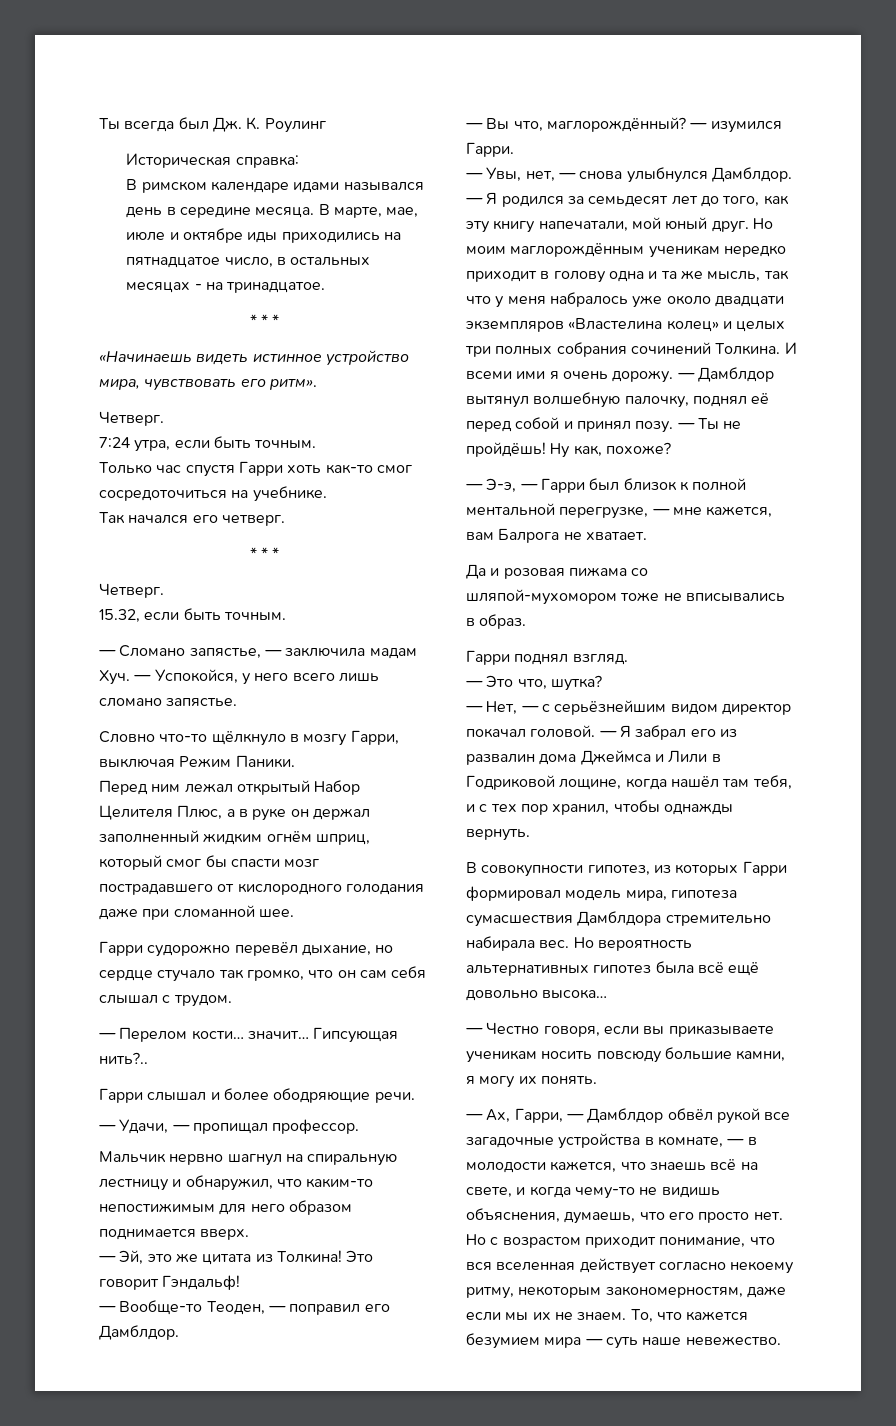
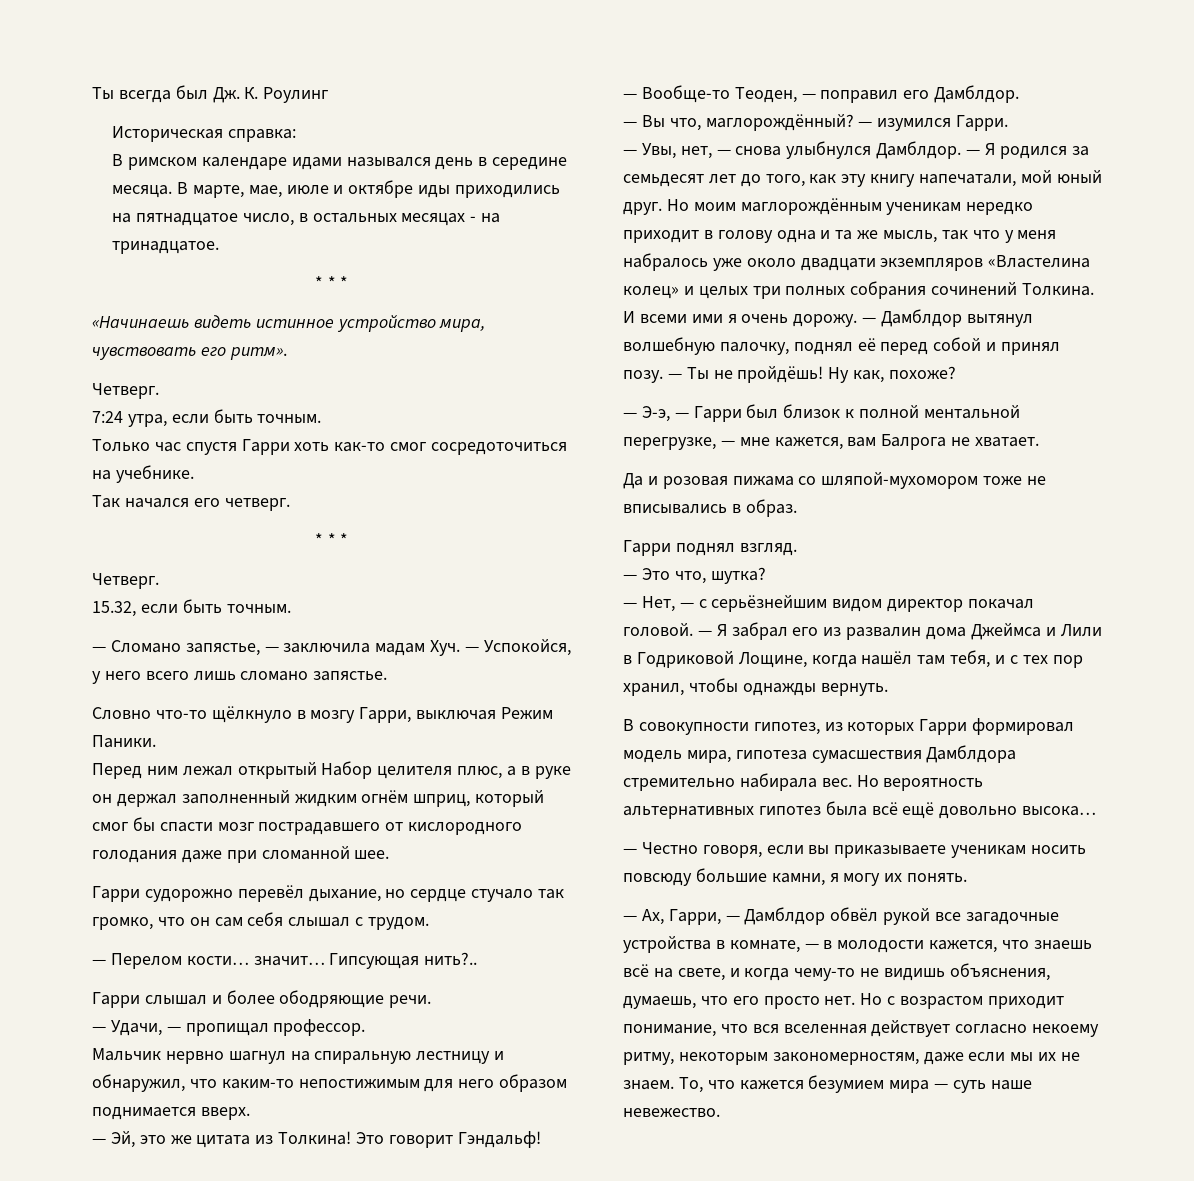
- Перед ним лежал открытый Набор Целителя Плюс, а в руке он держал заполненный жидким огнём шприц, который смог бы спасти мозг пострадавшего от кислородного голодания даже при сломанной шее.
+ Перед ним лежал открытый Набор целителя плюс, а в руке он держал заполненный жидким огнём шприц, который смог бы спасти мозг пострадавшего от кислородного голодания даже при сломанной шее.
- — Я забрал его из развалин дома Джеймса и Лили в Годриковой лощине, когда нашёл там тебя, и с тех пор хранил, чтобы однажды вернуть.
+ — Я забрал его из развалин дома Джеймса и Лили в Годриковой Лощине, когда нашёл там тебя, и с тех пор хранил, чтобы однажды вернуть.

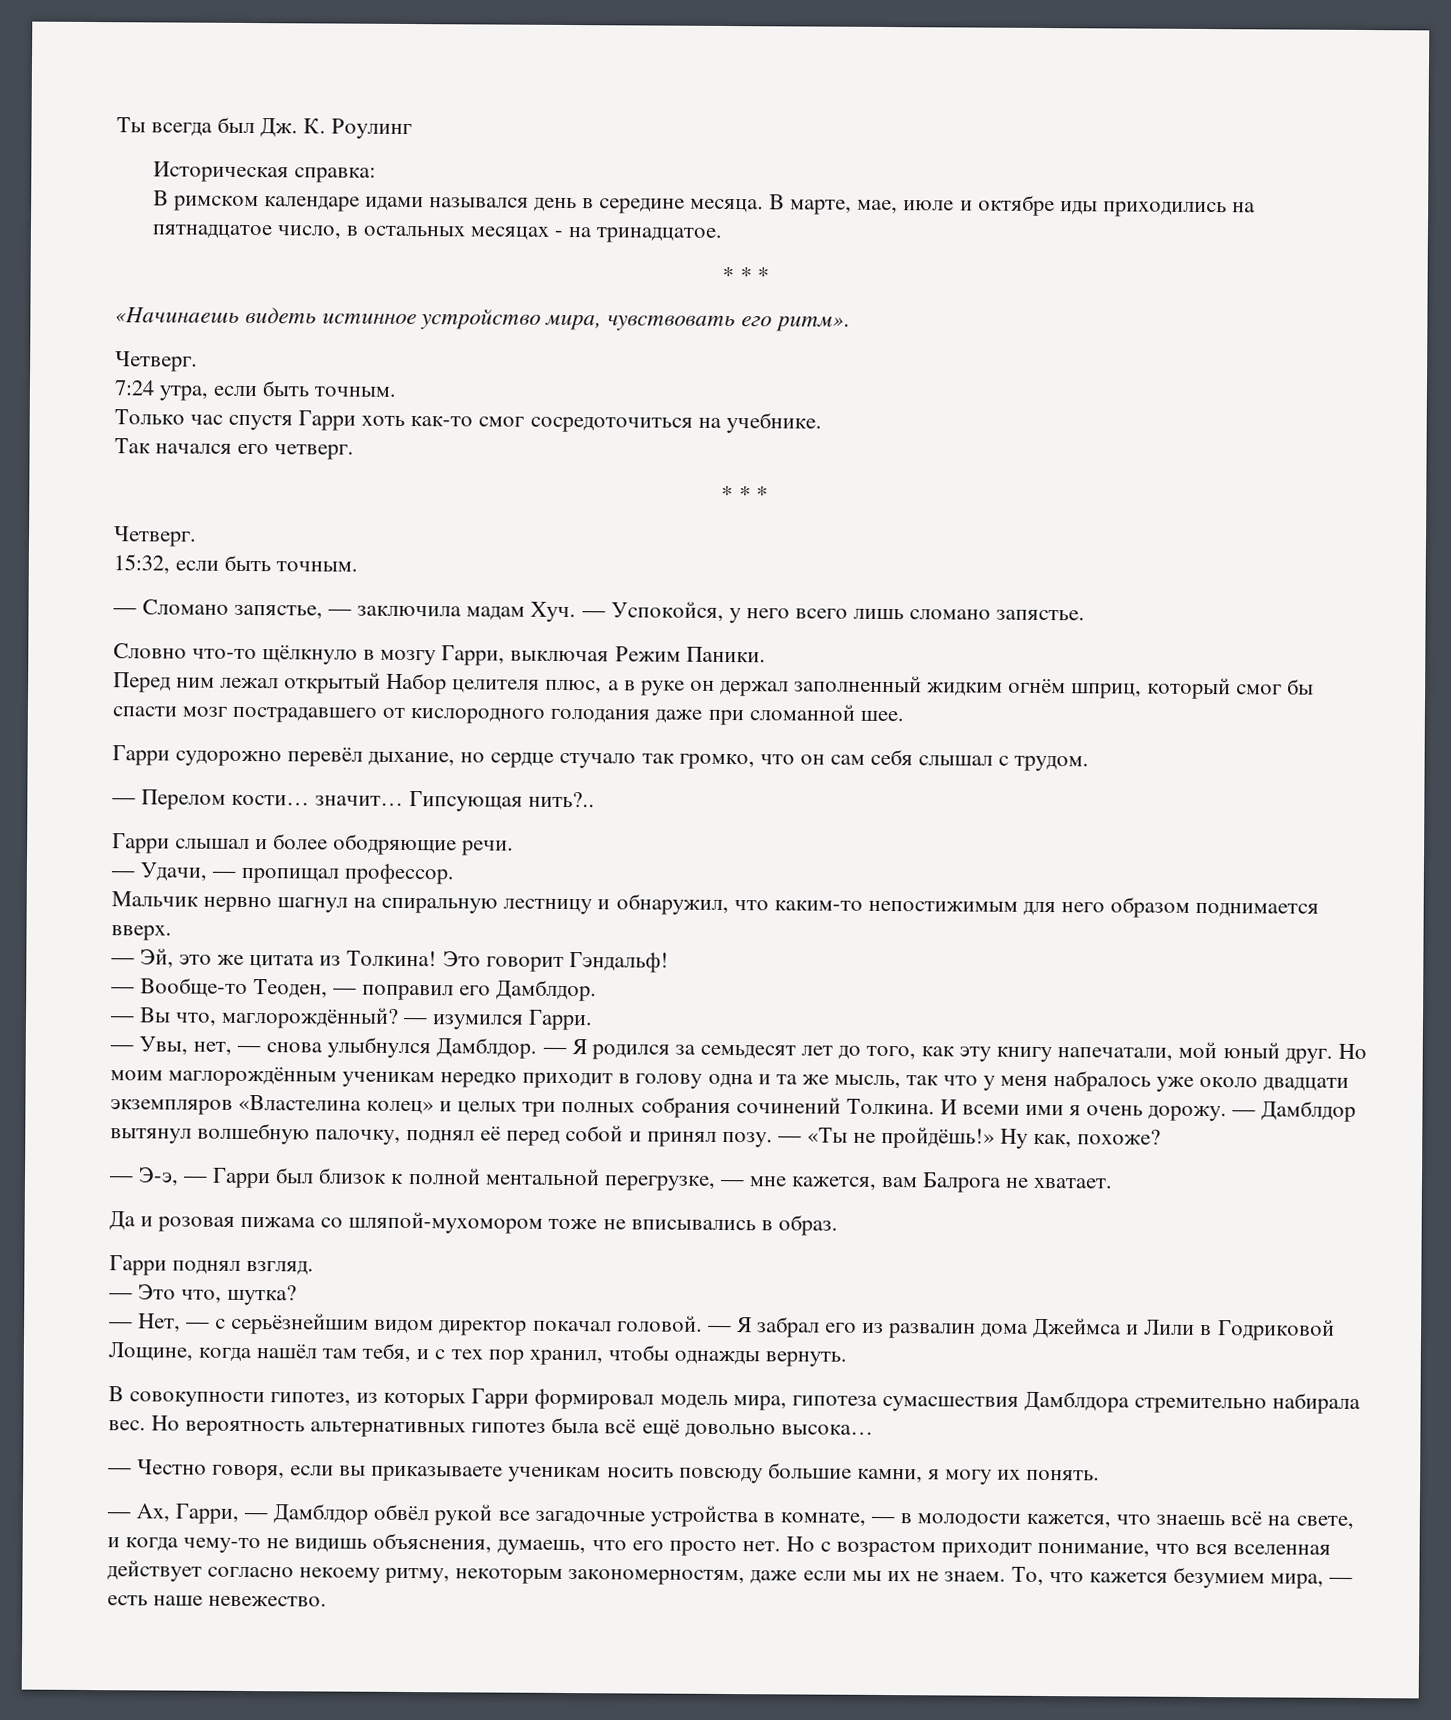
- 15.32, если быть точным.
+ 15:32, если быть точным.
- — Ты не пройдёшь!
+ — «Ты не пройдёшь!»
- То, что кажется безумием мира — суть наше невежество.
+ То, что кажется безумием мира, — есть наше невежество.

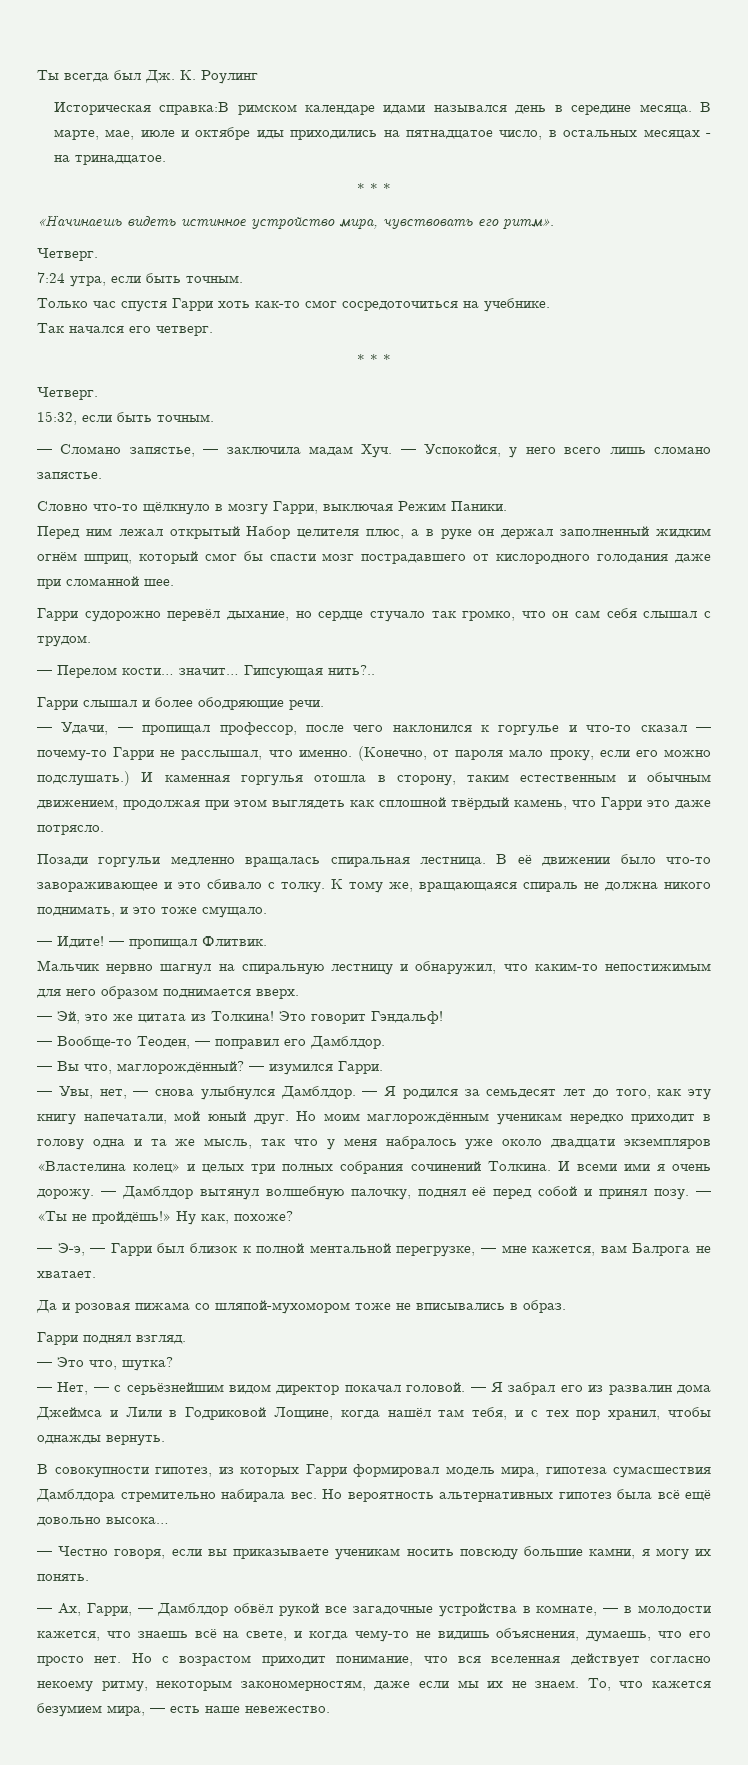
- Историческая справка:
- В римском календаре идами назывался день в середине месяца.
+ Историческая справка:В римском календаре идами назывался день в середине месяца.
- — Удачи, — пропищал профессор.
+ — Удачи, — пропищал профессор, после чего наклонился к горгулье и что-то сказал — почему-то Гарри не расслышал, что именно. (Конечно, от пароля мало проку, если его можно подслушать.) И каменная горгулья отошла в сторону, таким естественным и обычным движением, продолжая при этом выглядеть как сплошной твёрдый камень, что Гарри это даже потрясло.
+ Позади горгульи медленно вращалась спиральная лестница. В её движении было что-то завораживающее и это сбивало с толку. К тому же, вращающаяся спираль не должна никого поднимать, и это тоже смущало.
+ — Идите! — пропищал Флитвик.

